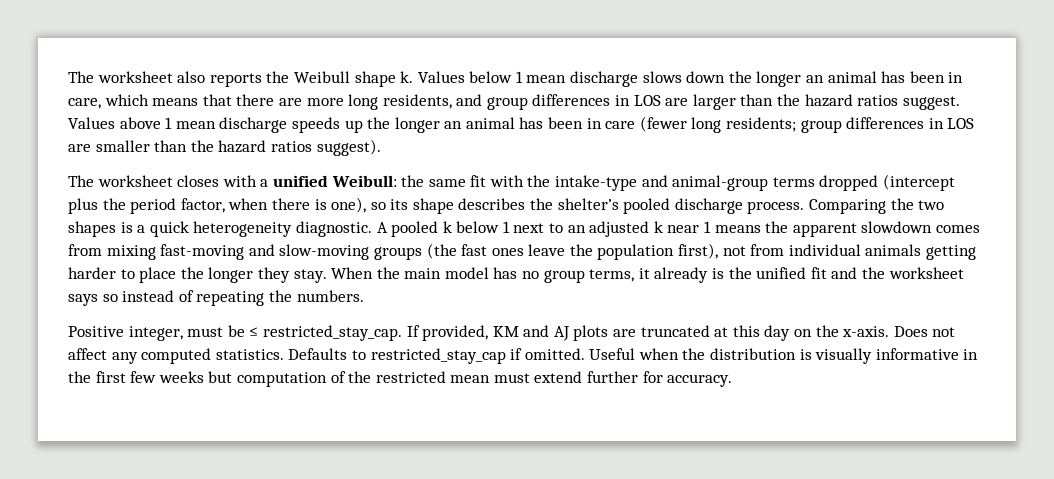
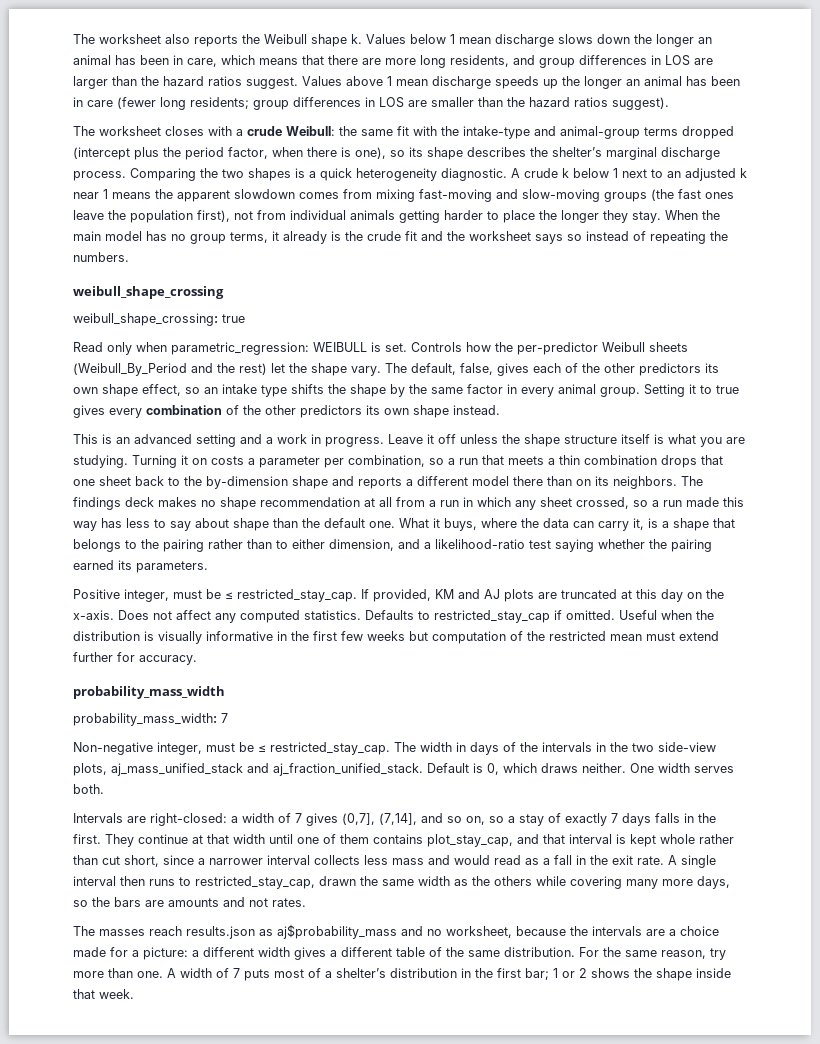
- The worksheet closes with a unified Weibull: the same fit with the intake-type and animal-group terms dropped (intercept plus the period factor, when there is one), so its shape describes the shelter’s pooled discharge process.
+ The worksheet closes with a crude Weibull: the same fit with the intake-type and animal-group terms dropped (intercept plus the period factor, when there is one), so its shape describes the shelter’s marginal discharge process.
- A pooled k below 1 next to an adjusted k near 1 means the apparent slowdown comes from mixing fast-moving and slow-moving groups (the fast ones leave the population first), not from individual animals getting harder to place the longer they stay.
+ A crude k below 1 next to an adjusted k near 1 means the apparent slowdown comes from mixing fast-moving and slow-moving groups (the fast ones leave the population first), not from individual animals getting harder to place the longer they stay.
- When the main model has no group terms, it already is the unified fit and the worksheet says so instead of repeating the numbers.
+ When the main model has no group terms, it already is the crude fit and the worksheet says so instead of repeating the numbers.
+ weibull_shape_crossing
+ weibull_shape_crossing: true
+ Read only when parametric_regression: WEIBULL is set. Controls how the per-predictor Weibull sheets (Weibull_By_Period and the rest) let the shape vary. The default, false, gives each of the other predictors its own shape effect, so an intake type shifts the shape by the same factor in every animal group. Setting it to true gives every combination of the other predictors its own shape instead.
+ This is an advanced setting and a work in progress. Leave it off unless the shape structure itself is what you are studying. Turning it on costs a parameter per combination, so a run that meets a thin combination drops that one sheet back to the by-dimension shape and reports a different model there than on its neighbors. The findings deck makes no shape recommendation at all from a run in which any sheet crossed, so a run made this way has less to say about shape than the default one. What it buys, where the data can carry it, is a shape that belongs to the pairing rather than to either dimension, and a likelihood-ratio test saying whether the pairing earned its parameters.
+ probability_mass_width
+ probability_mass_width: 7
+ Non-negative integer, must be ≤ restricted_stay_cap. The width in days of the intervals in the two side-view plots, aj_mass_unified_stack and aj_fraction_unified_stack. Default is 0, which draws neither. One width serves both.
+ Intervals are right-closed: a width of 7 gives (0,7], (7,14], and so on, so a stay of exactly 7 days falls in the first. They continue at that width until one of them contains plot_stay_cap, and that interval is kept whole rather than cut short, since a narrower interval collects less mass and would read as a fall in the exit rate. A single interval then runs to restricted_stay_cap, drawn the same width as the others while covering many more days, so the bars are amounts and not rates.
+ The masses reach results.json as aj$probability_mass and no worksheet, because the intervals are a choice made for a picture: a different width gives a different table of the same distribution. For the same reason, try more than one. A width of 7 puts most of a shelter’s distribution in the first bar; 1 or 2 shows the shape inside that week.

